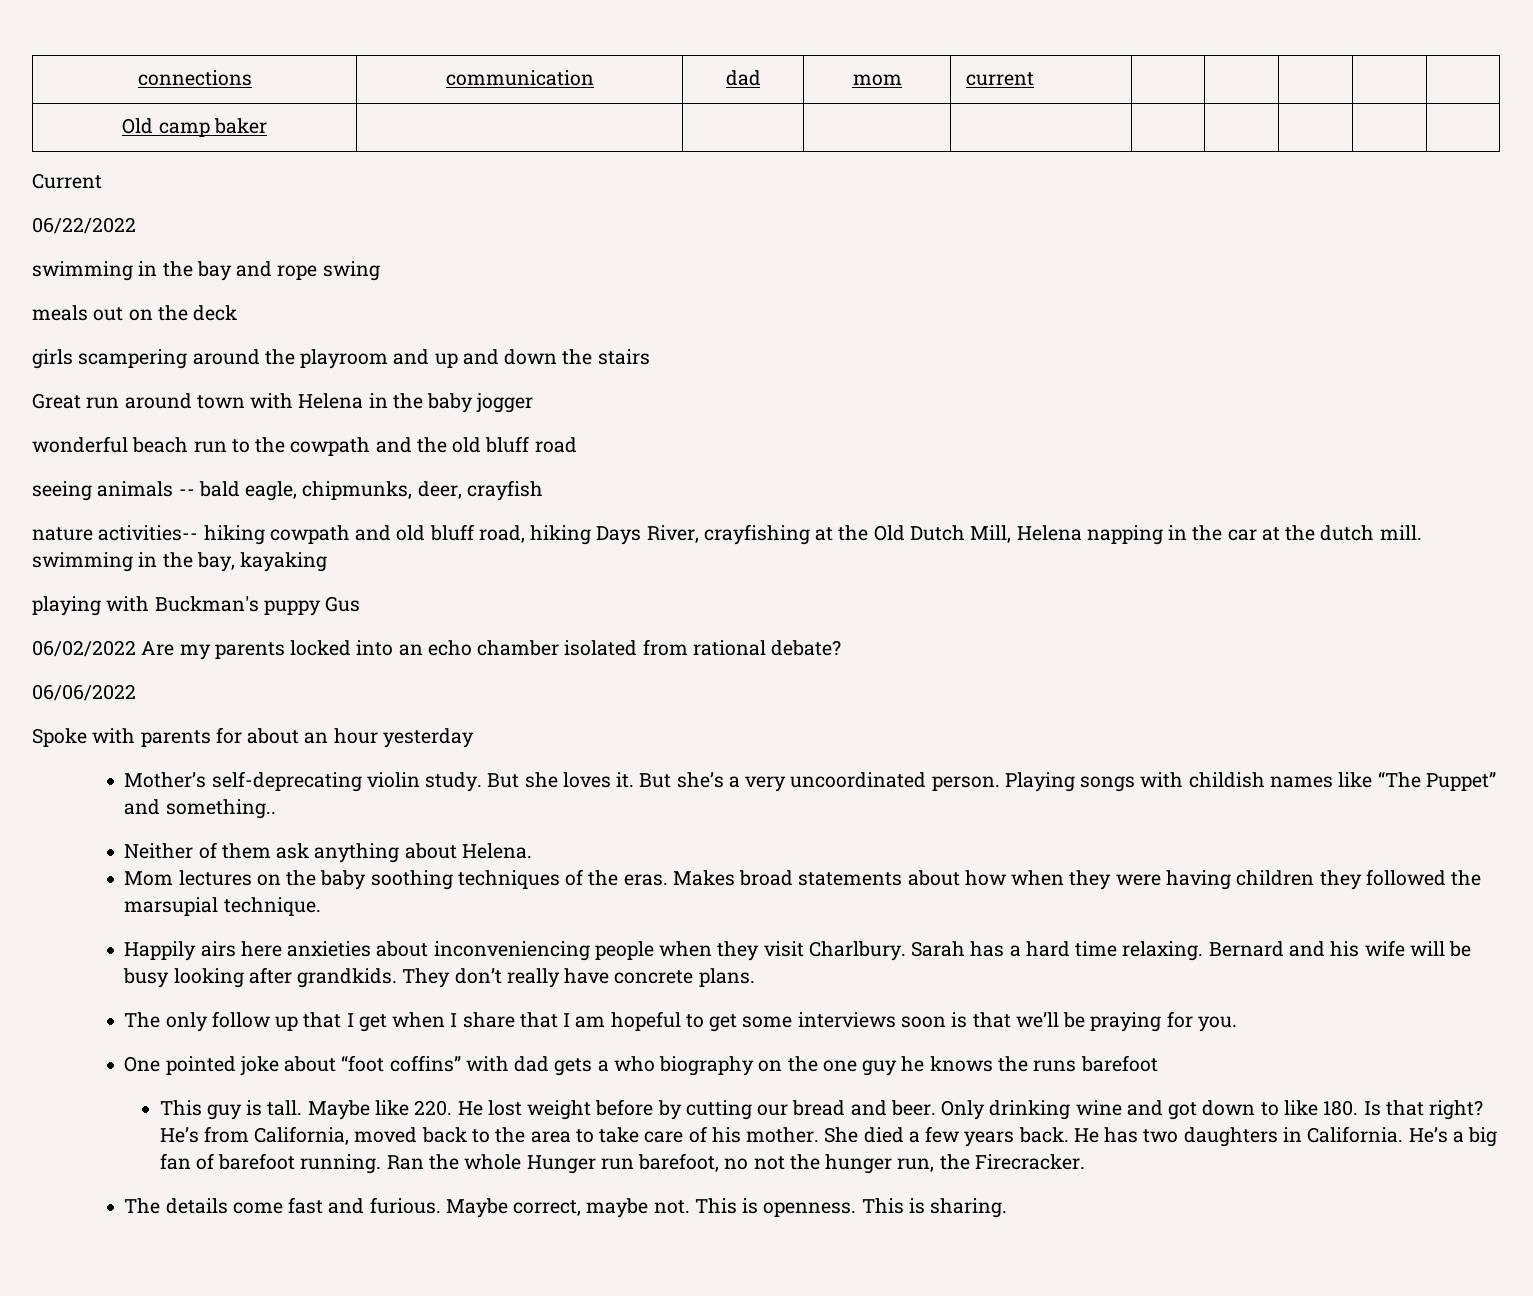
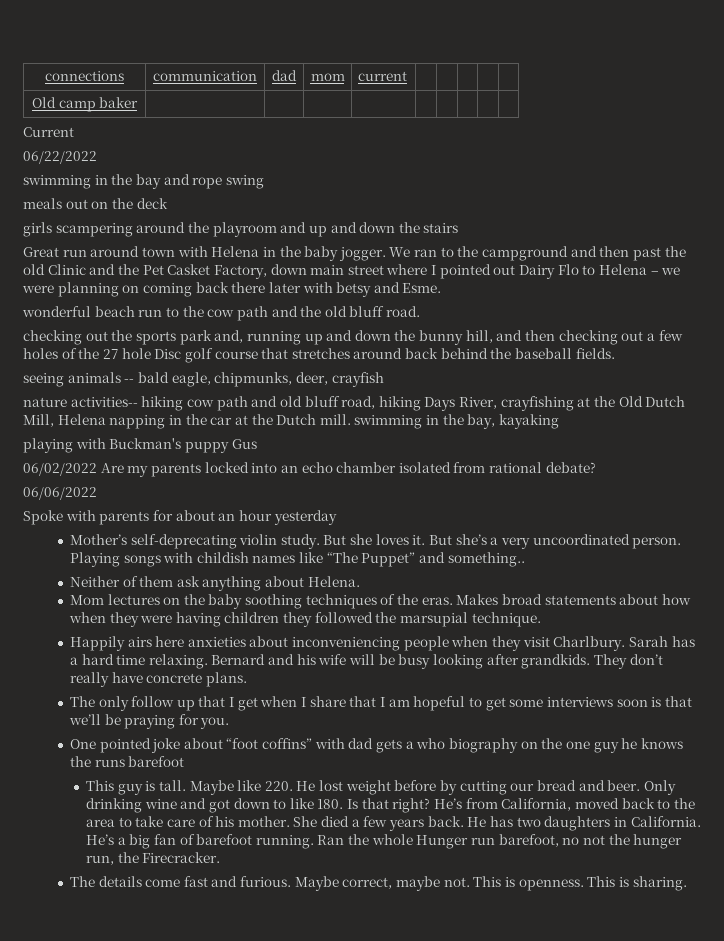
- Great run around town with Helena in the baby jogger
+ Great run around town with Helena in the baby jogger. We ran to the campground and then past the old Clinic and the Pet Casket Factory, down main street where I pointed out Dairy Flo to Helena – we were planning on coming back there later with betsy and Esme.
- wonderful beach run to the cowpath and the old bluff road
+ wonderful beach run to the cow path and the old bluff road.
+ checking out the sports park and, running up and down the bunny hill, and then checking out a few holes of the 27 hole Disc golf course that stretches around back behind the baseball fields.
- nature activities-- hiking cowpath and old bluff road, hiking Days River, crayfishing at the Old Dutch Mill, Helena napping in the car at the dutch mill. swimming in the bay, kayaking
+ nature activities-- hiking cow path and old bluff road, hiking Days River, crayfishing at the Old Dutch Mill, Helena napping in the car at the Dutch mill. swimming in the bay, kayaking

